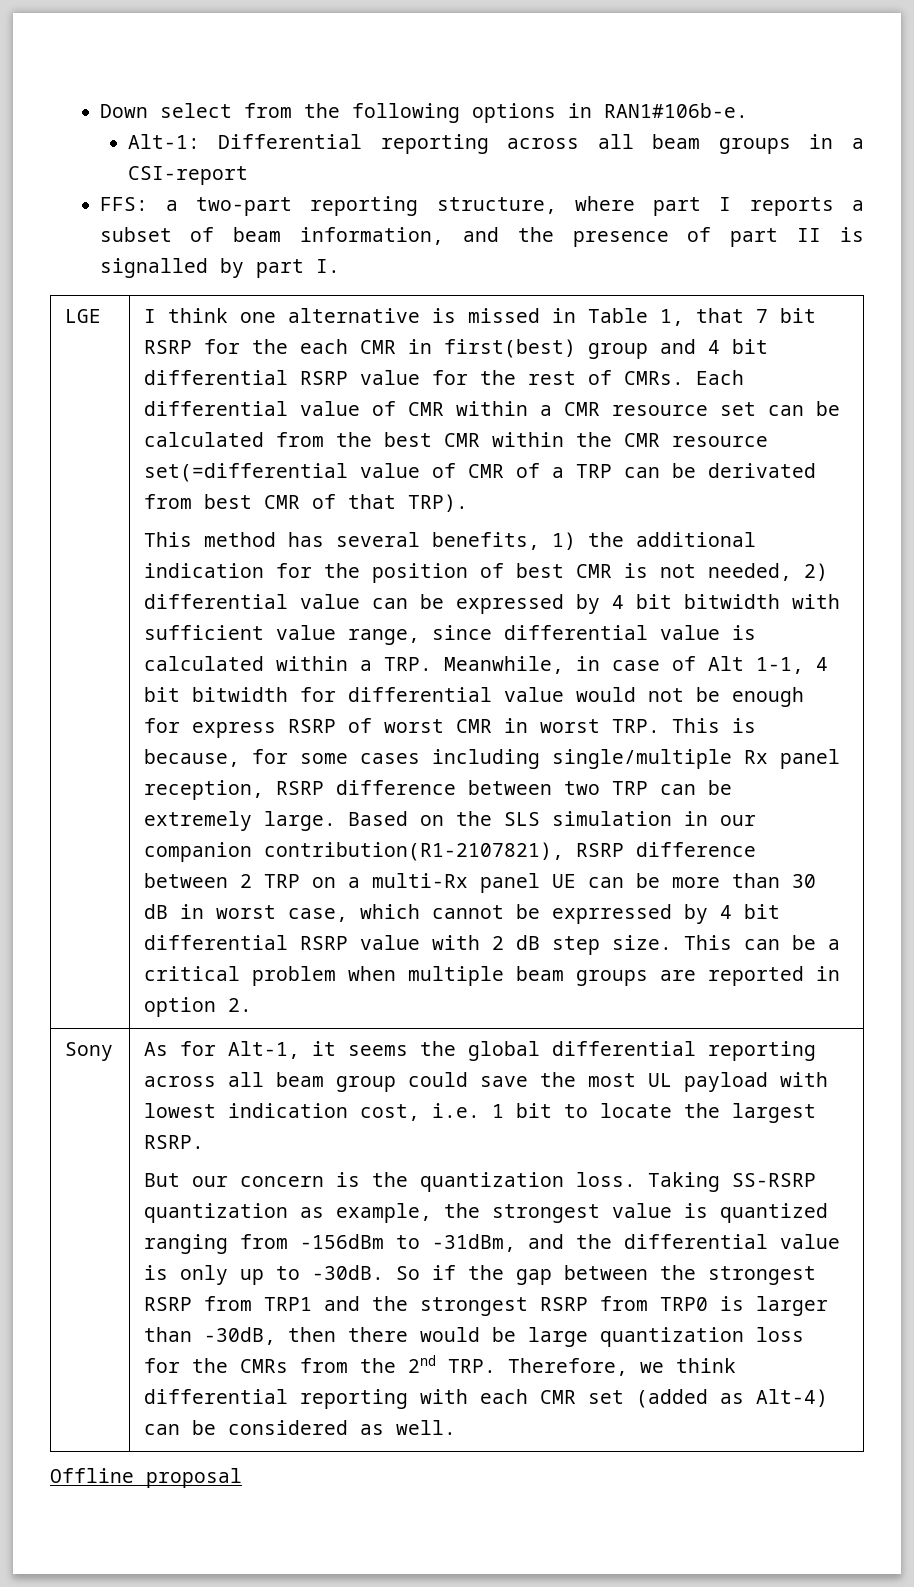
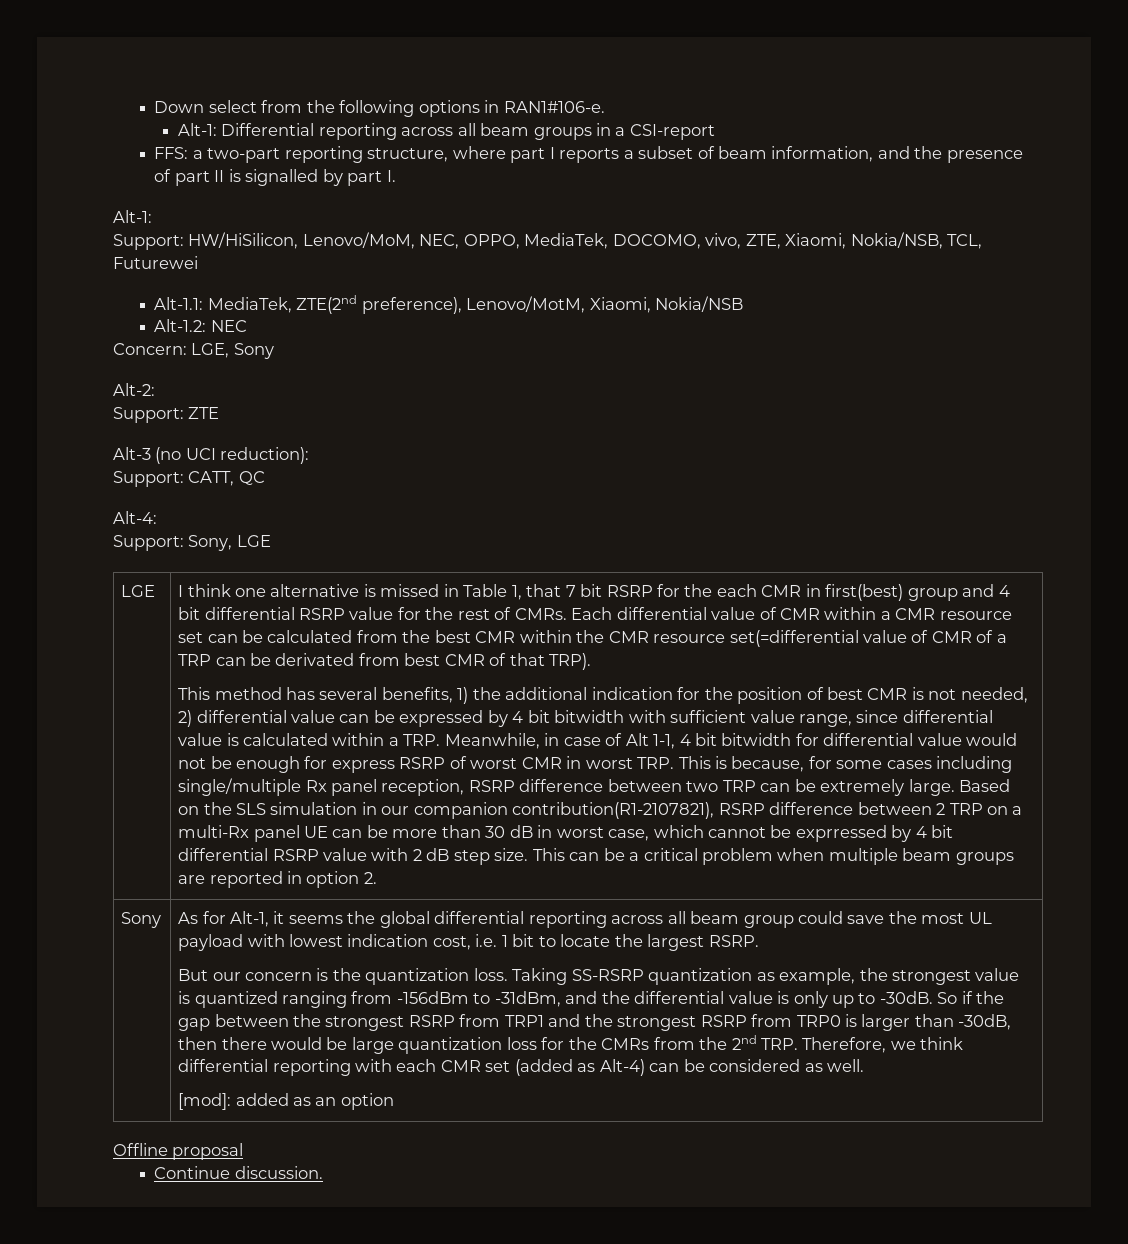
- Down select from the following options in RAN1#106b-e.
+ Down select from the following options in RAN1#106-e.
  FFS: a two-part reporting structure, where part I reports a subset of beam information, and the presence of part II is signalled by part I.
+ Alt-1:
+ Support: HW/HiSilicon, Lenovo/MoM, NEC, OPPO, MediaTek, DOCOMO, vivo, ZTE, Xiaomi, Nokia/NSB, TCL, Futurewei
+ Alt-1.1: MediaTek, ZTE(2nd preference), Lenovo/MotM, Xiaomi, Nokia/NSB
+ Alt-1.2: NEC
+ Concern: LGE, Sony
+ Alt-2:
+ Support: ZTE
+ Alt-3 (no UCI reduction):
+ Support: CATT, QC
+ Alt-4:
+ Support: Sony, LGE
+ [mod]: added as an option
+ Continue discussion.

